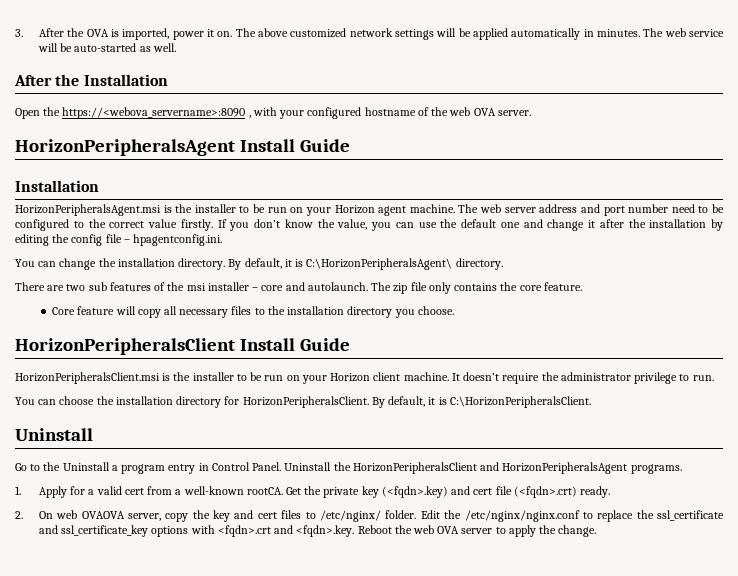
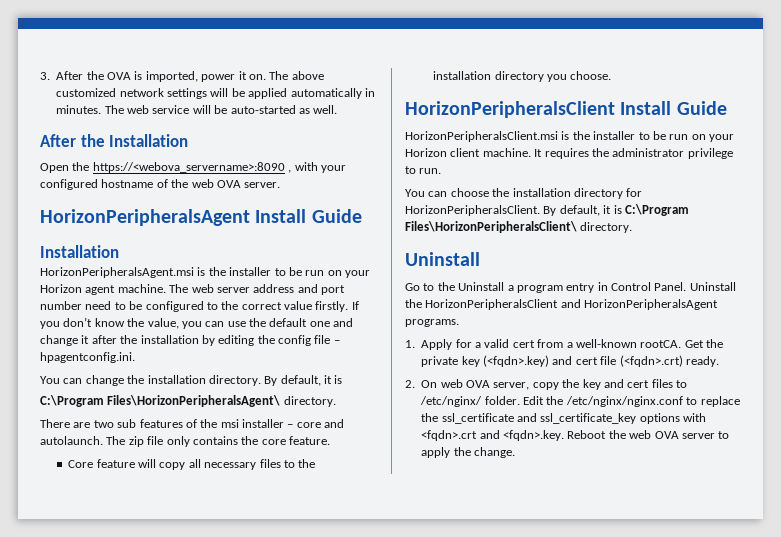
- You can change the installation directory. By default, it is C:\HorizonPeripheralsAgent\ directory.
+ You can change the installation directory. By default, it is
+ C:\Program Files\HorizonPeripheralsAgent\ directory.
- It doesn’t require the administrator privilege to run.
+ It requires the administrator privilege to run.
- By default, it is C:\HorizonPeripheralsClient.
+ By default, it is C:\Program Files\HorizonPeripheralsClient\ directory.
- 2. On web OVAOVA server, copy the key and cert files to /etc/nginx/ folder.
+ 2. On web OVA server, copy the key and cert files to /etc/nginx/ folder.

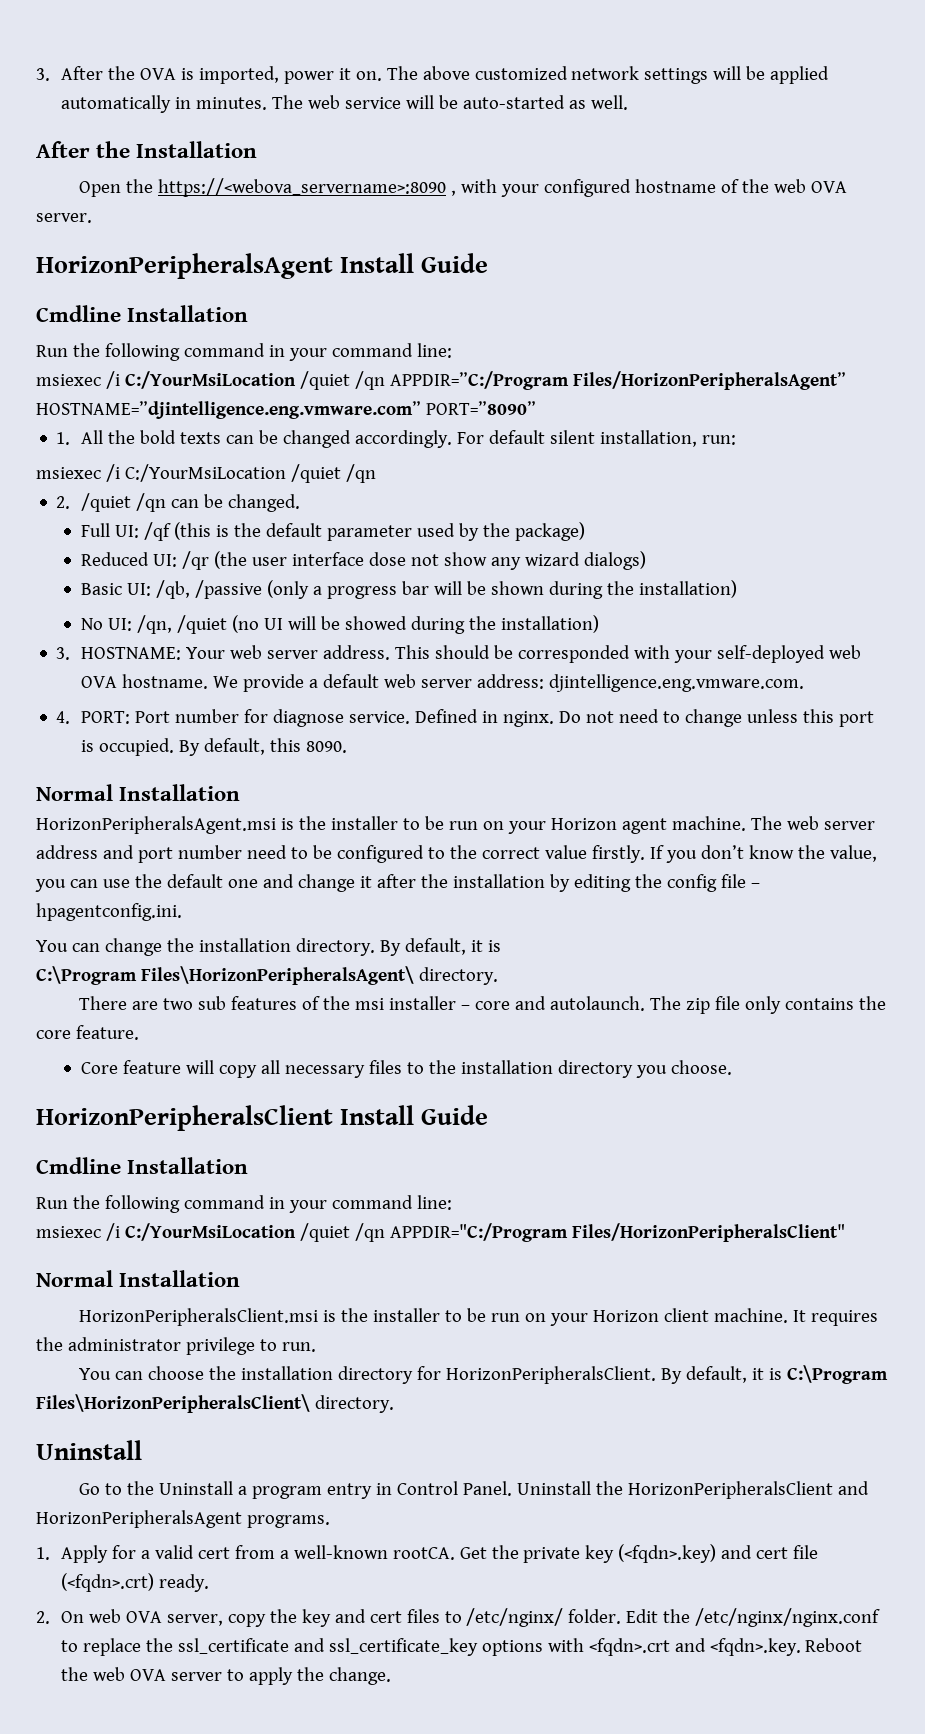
  HorizonPeripheralsAgent Install Guide
- Installation
+ Cmdline Installation
+ Run the following command in your command line:
+ msiexec /i C:/YourMsiLocation /quiet /qn APPDIR=”C:/Program Files/HorizonPeripheralsAgent” HOSTNAME=”djintelligence.eng.vmware.com” PORT=”8090”
+ 1. All the bold texts can be changed accordingly. For default silent installation, run:
+ msiexec /i C:/YourMsiLocation /quiet /qn
+ 2. /quiet /qn can be changed.
+ Full UI: /qf (this is the default parameter used by the package)
+ Reduced UI: /qr (the user interface dose not show any wizard dialogs)
+ Basic UI: /qb, /passive (only a progress bar will be shown during the installation)
+ No UI: /qn, /quiet (no UI will be showed during the installation)
+ 3. HOSTNAME: Your web server address. This should be corresponded with your self-deployed web OVA hostname. We provide a default web server address: djintelligence.eng.vmware.com.
+ 4. PORT: Port number for diagnose service. Defined in nginx. Do not need to change unless this port is occupied. By default, this 8090.
+ Normal Installation
  HorizonPeripheralsClient Install Guide
+ Cmdline Installation
+ Run the following command in your command line:
+ msiexec /i C:/YourMsiLocation /quiet /qn APPDIR="C:/Program Files/HorizonPeripheralsClient"
+ Normal Installation

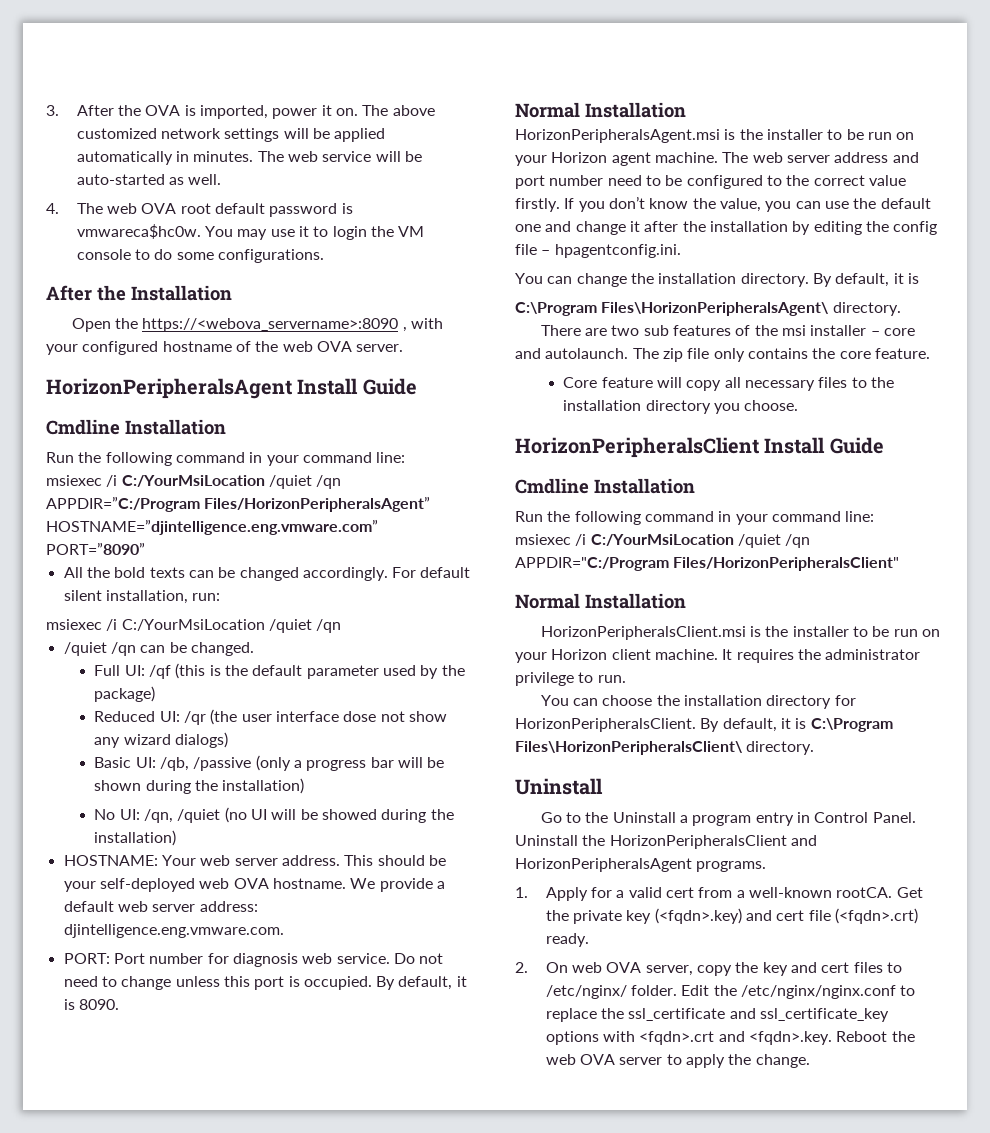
+ 4. The web OVA root default password is vmwareca$hc0w. You may use it to login the VM console to do some configurations.
- 1. All the bold texts can be changed accordingly.
+ All the bold texts can be changed accordingly.
- 2. /quiet /qn can be changed.
+ /quiet /qn can be changed.
- 3. HOSTNAME: Your web server address.
+ HOSTNAME: Your web server address.
- This should be corresponded with your self-deployed web OVA hostname.
+ This should be your self-deployed web OVA hostname.
- 4. PORT: Port number for diagnose service. Defined in nginx.
+ PORT: Port number for diagnosis web service.
- By default, this 8090.
+ By default, it is 8090.

